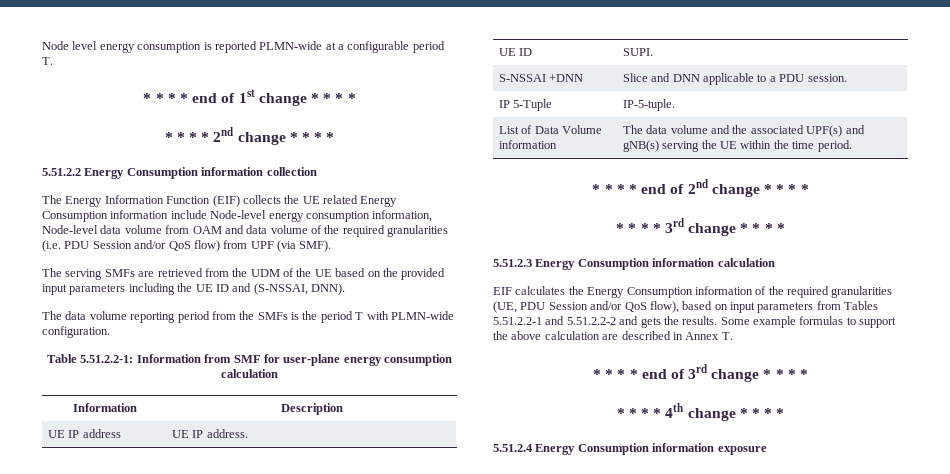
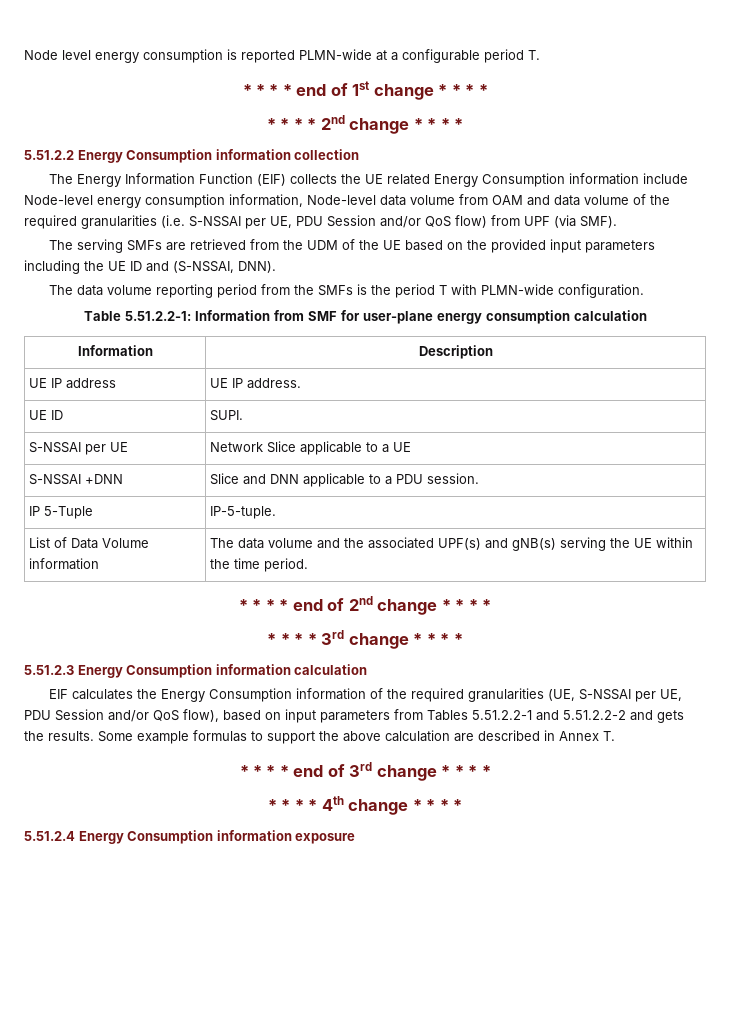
- The Energy Information Function (EIF) collects the UE related Energy Consumption information include Node-level energy consumption information, Node-level data volume from OAM and data volume of the required granularities (i.e. PDU Session and/or QoS flow) from UPF (via SMF).
+ The Energy Information Function (EIF) collects the UE related Energy Consumption information include Node-level energy consumption information, Node-level data volume from OAM and data volume of the required granularities (i.e. S-NSSAI per UE, PDU Session and/or QoS flow) from UPF (via SMF).
+ S-NSSAI per UE | Network Slice applicable to a UE
- EIF calculates the Energy Consumption information of the required granularities (UE, PDU Session and/or QoS flow), based on input parameters from Tables 5.51.2.2-1 and 5.51.2.2-2 and gets the results.
+ EIF calculates the Energy Consumption information of the required granularities (UE, S-NSSAI per UE, PDU Session and/or QoS flow), based on input parameters from Tables 5.51.2.2-1 and 5.51.2.2-2 and gets the results.

